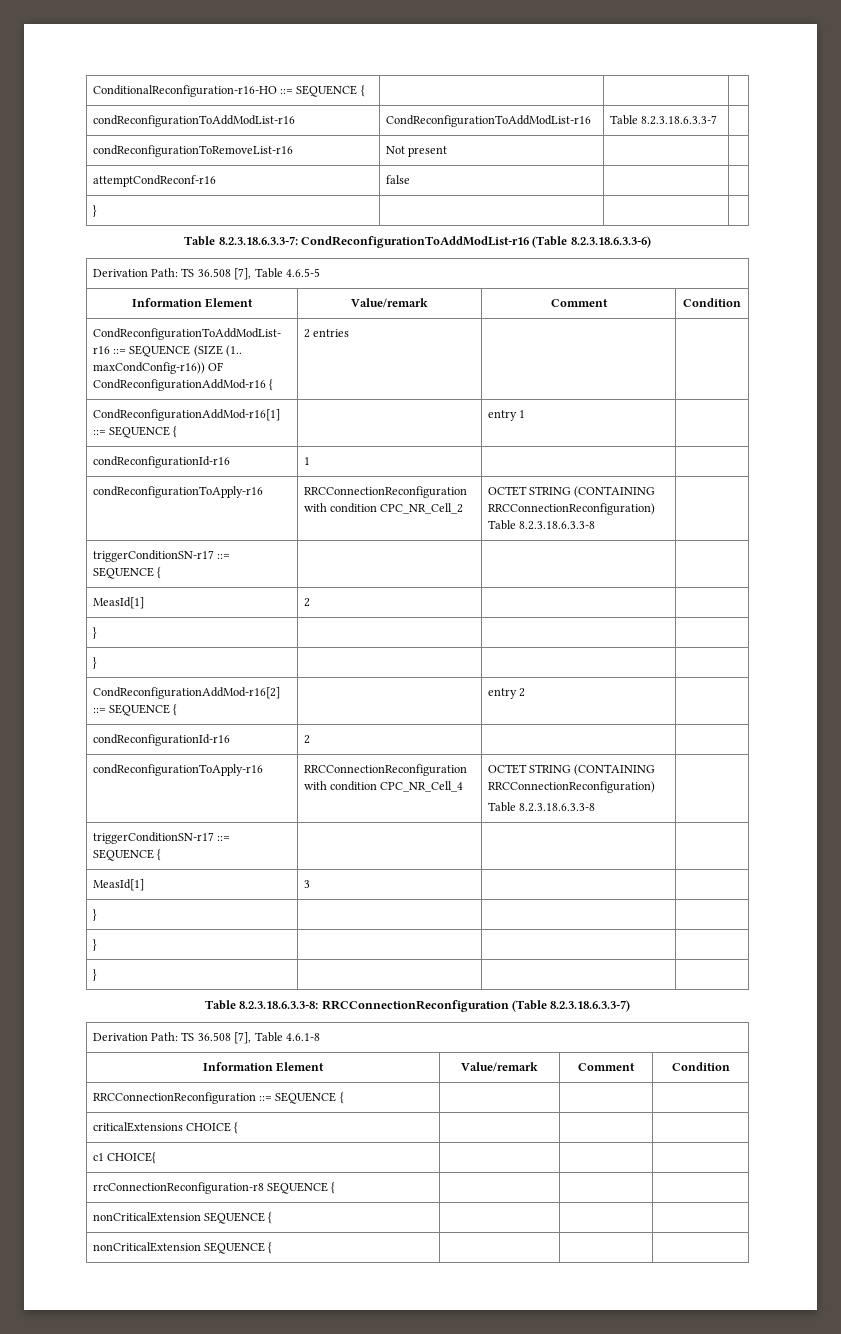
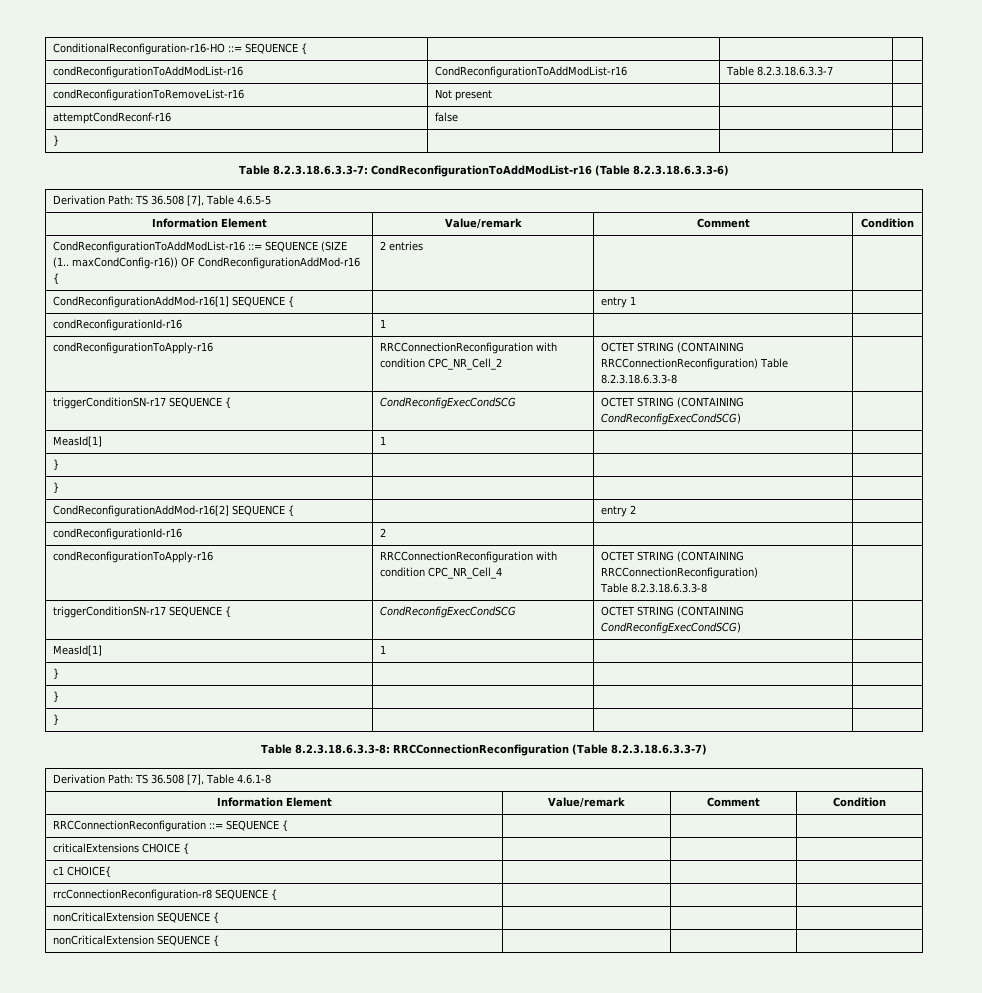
- CondReconfigurationAddMod-r16[1] ::= SEQUENCE { | | entry 1 |
+ CondReconfigurationAddMod-r16[1] SEQUENCE { | | entry 1 |
  condReconfigurationToApply-r16 | RRCConnectionReconfiguration with condition CPC_NR_Cell_2 | OCTET STRING (CONTAINING RRCConnectionReconfiguration) Table 8.2.3.18.6.3.3-8 |
- triggerConditionSN-r17 ::= SEQUENCE { | | |
- MeasId[1] | 2 | |
+ triggerConditionSN-r17 SEQUENCE { | CondReconfigExecCondSCG | OCTET STRING (CONTAINING CondReconfigExecCondSCG) |
+ MeasId[1] | 1 | |
- CondReconfigurationAddMod-r16[2] ::= SEQUENCE { | | entry 2 |
+ CondReconfigurationAddMod-r16[2] SEQUENCE { | | entry 2 |
  condReconfigurationToApply-r16 | RRCConnectionReconfiguration with condition CPC_NR_Cell_4 | OCTET STRING (CONTAINING RRCConnectionReconfiguration)
  Table 8.2.3.18.6.3.3-8 |
- triggerConditionSN-r17 ::= SEQUENCE { | | |
- MeasId[1] | 3 | |
+ triggerConditionSN-r17 SEQUENCE { | CondReconfigExecCondSCG | OCTET STRING (CONTAINING CondReconfigExecCondSCG) |
+ MeasId[1] | 1 | |

